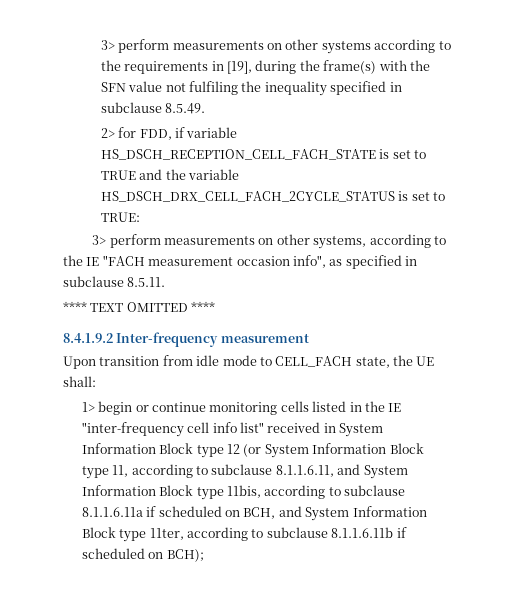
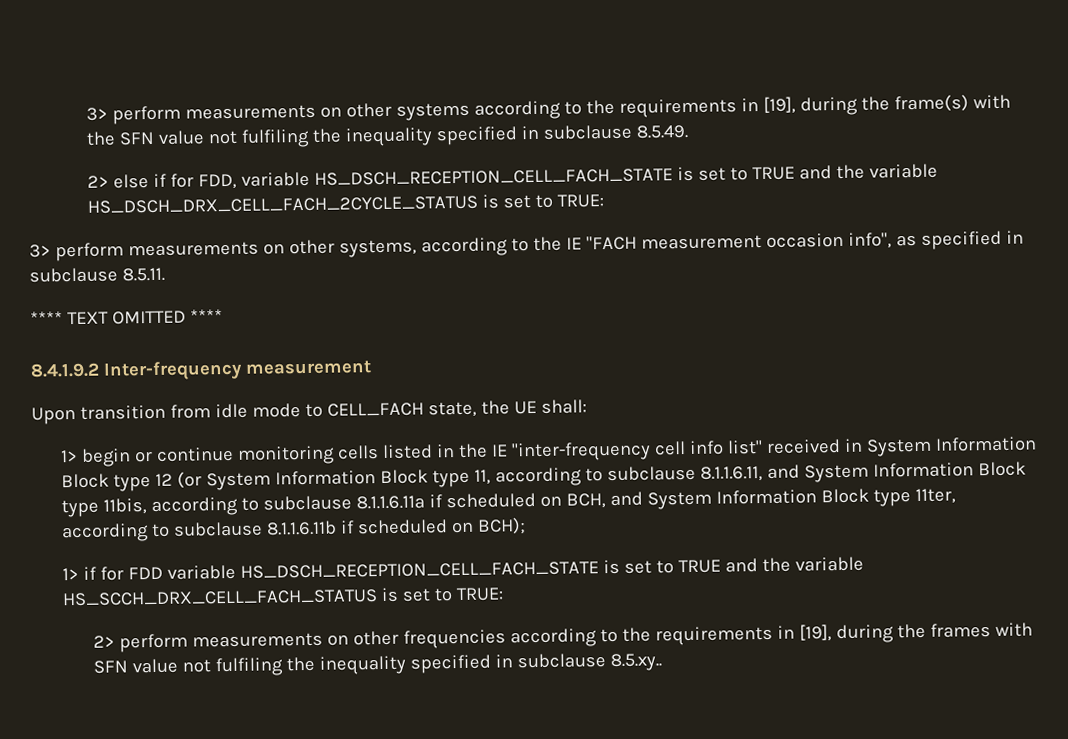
- 2> for FDD, if variable HS_DSCH_RECEPTION_CELL_FACH_STATE is set to TRUE and the variable HS_DSCH_DRX_CELL_FACH_2CYCLE_STATUS is set to TRUE:
+ 2> else if for FDD, variable HS_DSCH_RECEPTION_CELL_FACH_STATE is set to TRUE and the variable HS_DSCH_DRX_CELL_FACH_2CYCLE_STATUS is set to TRUE:
+ 1> if for FDD variable HS_DSCH_RECEPTION_CELL_FACH_STATE is set to TRUE and the variable HS_SCCH_DRX_CELL_FACH_STATUS is set to TRUE:
+ 2> perform measurements on other frequencies according to the requirements in [19], during the frames with SFN value not fulfiling the inequality specified in subclause 8.5.xy..

